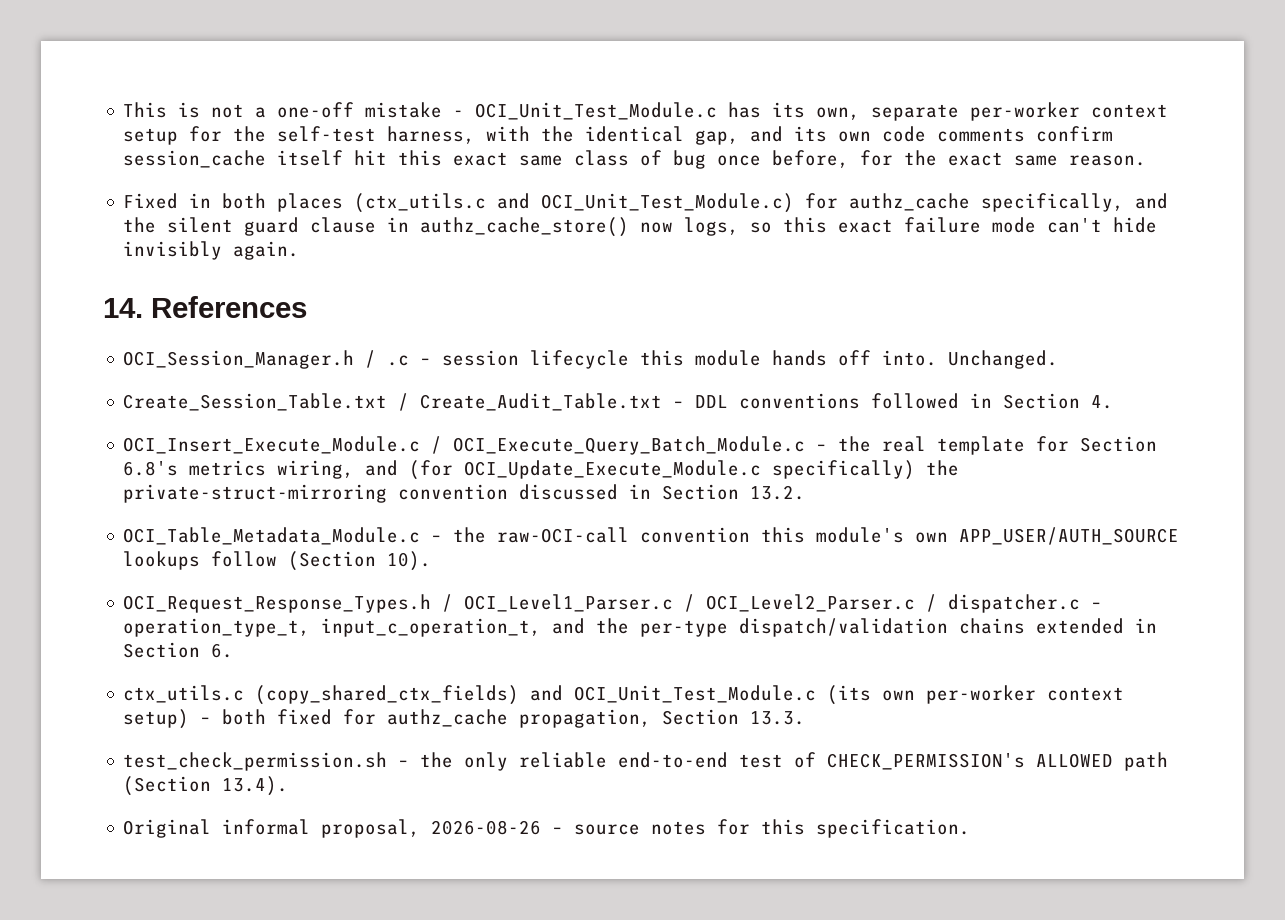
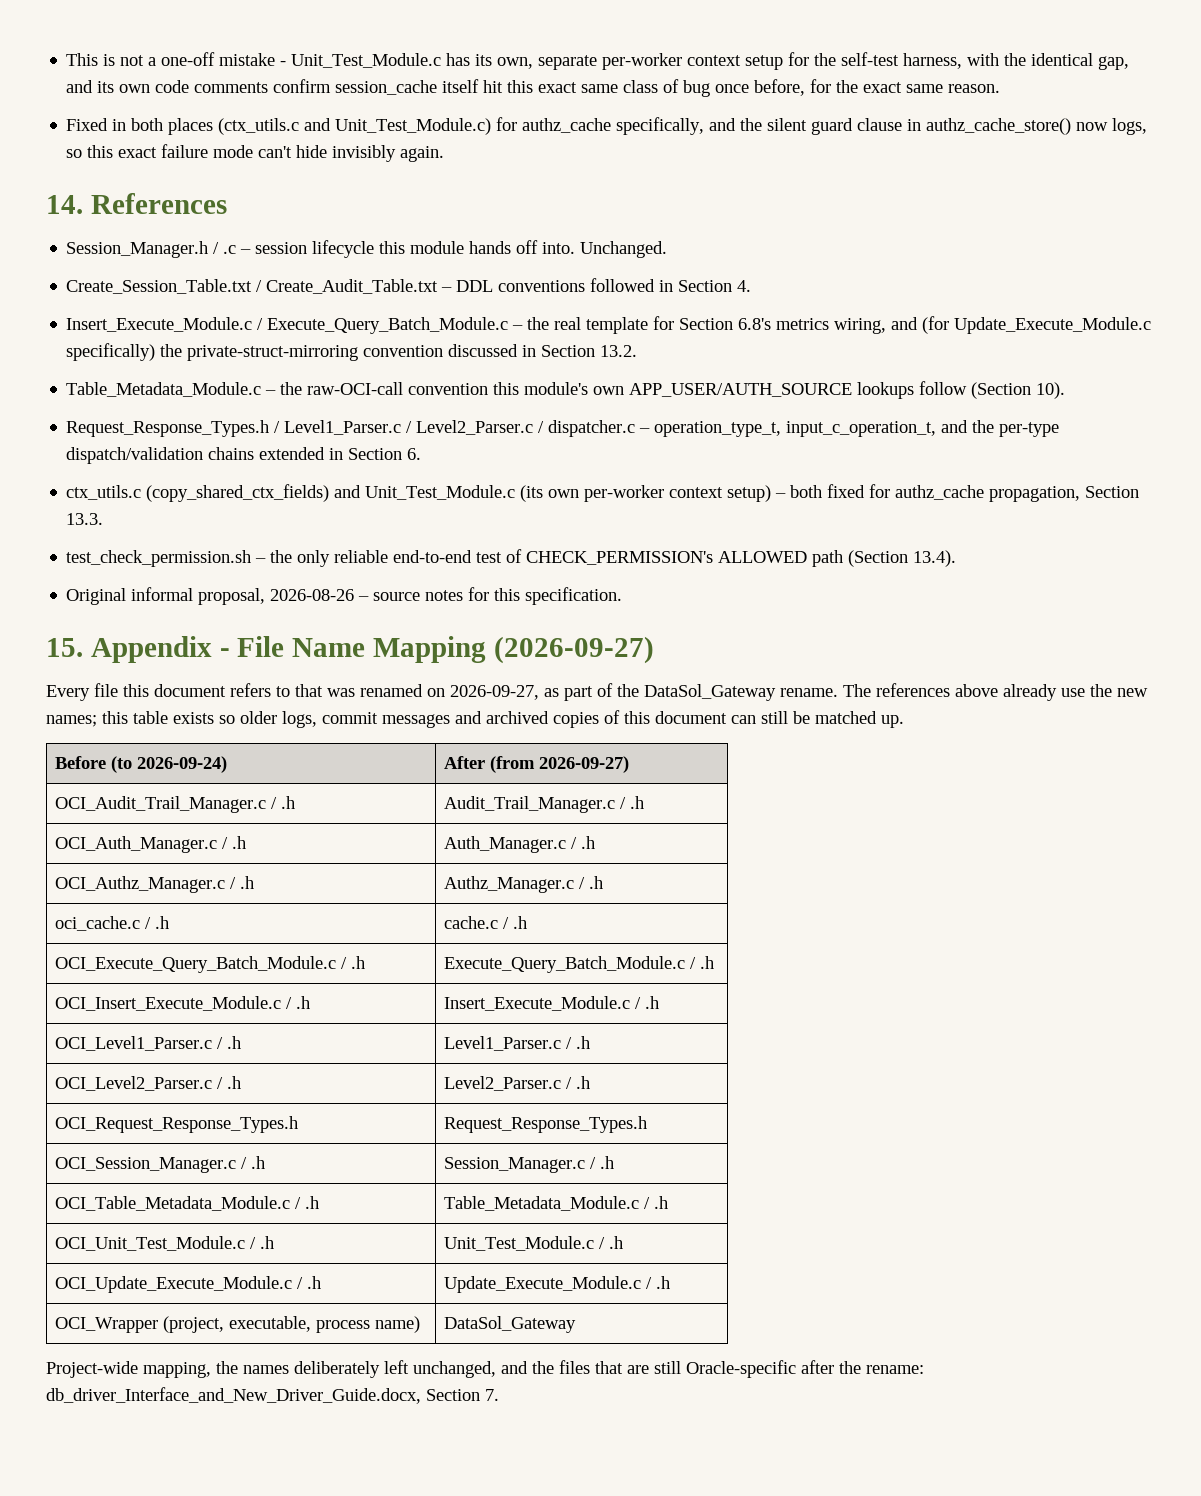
- This is not a one-off mistake - OCI_Unit_Test_Module.c has its own, separate per-worker context setup for the self-test harness, with the identical gap, and its own code comments confirm session_cache itself hit this exact same class of bug once before, for the exact same reason.
+ This is not a one-off mistake - Unit_Test_Module.c has its own, separate per-worker context setup for the self-test harness, with the identical gap, and its own code comments confirm session_cache itself hit this exact same class of bug once before, for the exact same reason.
- Fixed in both places (ctx_utils.c and OCI_Unit_Test_Module.c) for authz_cache specifically, and the silent guard clause in authz_cache_store() now logs, so this exact failure mode can't hide invisibly again.
+ Fixed in both places (ctx_utils.c and Unit_Test_Module.c) for authz_cache specifically, and the silent guard clause in authz_cache_store() now logs, so this exact failure mode can't hide invisibly again.
- OCI_Session_Manager.h / .c – session lifecycle this module hands off into.
+ Session_Manager.h / .c – session lifecycle this module hands off into.
- OCI_Insert_Execute_Module.c / OCI_Execute_Query_Batch_Module.c – the real template for Section 6.8's metrics wiring, and (for OCI_Update_Execute_Module.c specifically) the private-struct-mirroring convention discussed in Section 13.2.
+ Insert_Execute_Module.c / Execute_Query_Batch_Module.c – the real template for Section 6.8's metrics wiring, and (for Update_Execute_Module.c specifically) the private-struct-mirroring convention discussed in Section 13.2.
- OCI_Table_Metadata_Module.c – the raw-OCI-call convention this module's own APP_USER/AUTH_SOURCE lookups follow (Section 10).
+ Table_Metadata_Module.c – the raw-OCI-call convention this module's own APP_USER/AUTH_SOURCE lookups follow (Section 10).
- OCI_Request_Response_Types.h / OCI_Level1_Parser.c / OCI_Level2_Parser.c / dispatcher.c – operation_type_t, input_c_operation_t, and the per-type dispatch/validation chains extended in Section 6.
+ Request_Response_Types.h / Level1_Parser.c / Level2_Parser.c / dispatcher.c – operation_type_t, input_c_operation_t, and the per-type dispatch/validation chains extended in Section 6.
- ctx_utils.c (copy_shared_ctx_fields) and OCI_Unit_Test_Module.c (its own per-worker context setup) – both fixed for authz_cache propagation, Section 13.3.
+ ctx_utils.c (copy_shared_ctx_fields) and Unit_Test_Module.c (its own per-worker context setup) – both fixed for authz_cache propagation, Section 13.3.
+ 15. Appendix - File Name Mapping (2026-09-27)
+ Every file this document refers to that was renamed on 2026-09-27, as part of the DataSol_Gateway rename. The references above already use the new names; this table exists so older logs, commit messages and archived copies of this document can still be matched up.
+ Before (to 2026-09-24) | After (from 2026-09-27)
+ OCI_Audit_Trail_Manager.c / .h | Audit_Trail_Manager.c / .h
+ OCI_Auth_Manager.c / .h | Auth_Manager.c / .h
+ OCI_Authz_Manager.c / .h | Authz_Manager.c / .h
+ oci_cache.c / .h | cache.c / .h
+ OCI_Execute_Query_Batch_Module.c / .h | Execute_Query_Batch_Module.c / .h
+ OCI_Insert_Execute_Module.c / .h | Insert_Execute_Module.c / .h
+ OCI_Level1_Parser.c / .h | Level1_Parser.c / .h
+ OCI_Level2_Parser.c / .h | Level2_Parser.c / .h
+ OCI_Request_Response_Types.h | Request_Response_Types.h
+ OCI_Session_Manager.c / .h | Session_Manager.c / .h
+ OCI_Table_Metadata_Module.c / .h | Table_Metadata_Module.c / .h
+ OCI_Unit_Test_Module.c / .h | Unit_Test_Module.c / .h
+ OCI_Update_Execute_Module.c / .h | Update_Execute_Module.c / .h
+ OCI_Wrapper (project, executable, process name) | DataSol_Gateway
+ Project-wide mapping, the names deliberately left unchanged, and the files that are still Oracle-specific after the rename: db_driver_Interface_and_New_Driver_Guide.docx, Section 7.

